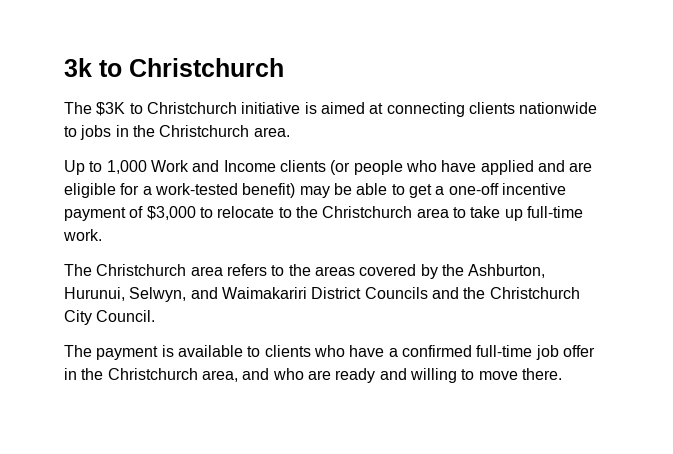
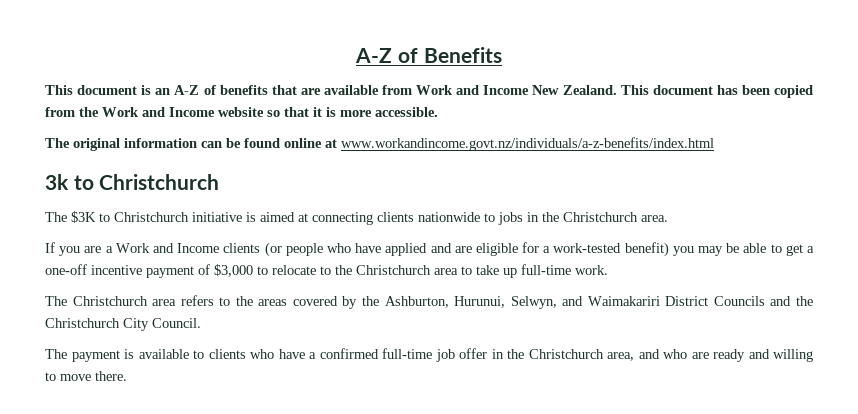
+ A-Z of Benefits
+ This document is an A-Z of benefits that are available from Work and Income New Zealand. This document has been copied from the Work and Income website so that it is more accessible.
+ The original information can be found online at www.workandincome.govt.nz/individuals/a-z-benefits/index.html
- Up to 1,000 Work and Income clients (or people who have applied and are eligible for a work-tested benefit) may be able to get a one-off incentive payment of $3,000 to relocate to the Christchurch area to take up full-time work.
+ If you are a Work and Income clients (or people who have applied and are eligible for a work-tested benefit) you may be able to get a one-off incentive payment of $3,000 to relocate to the Christchurch area to take up full-time work.

